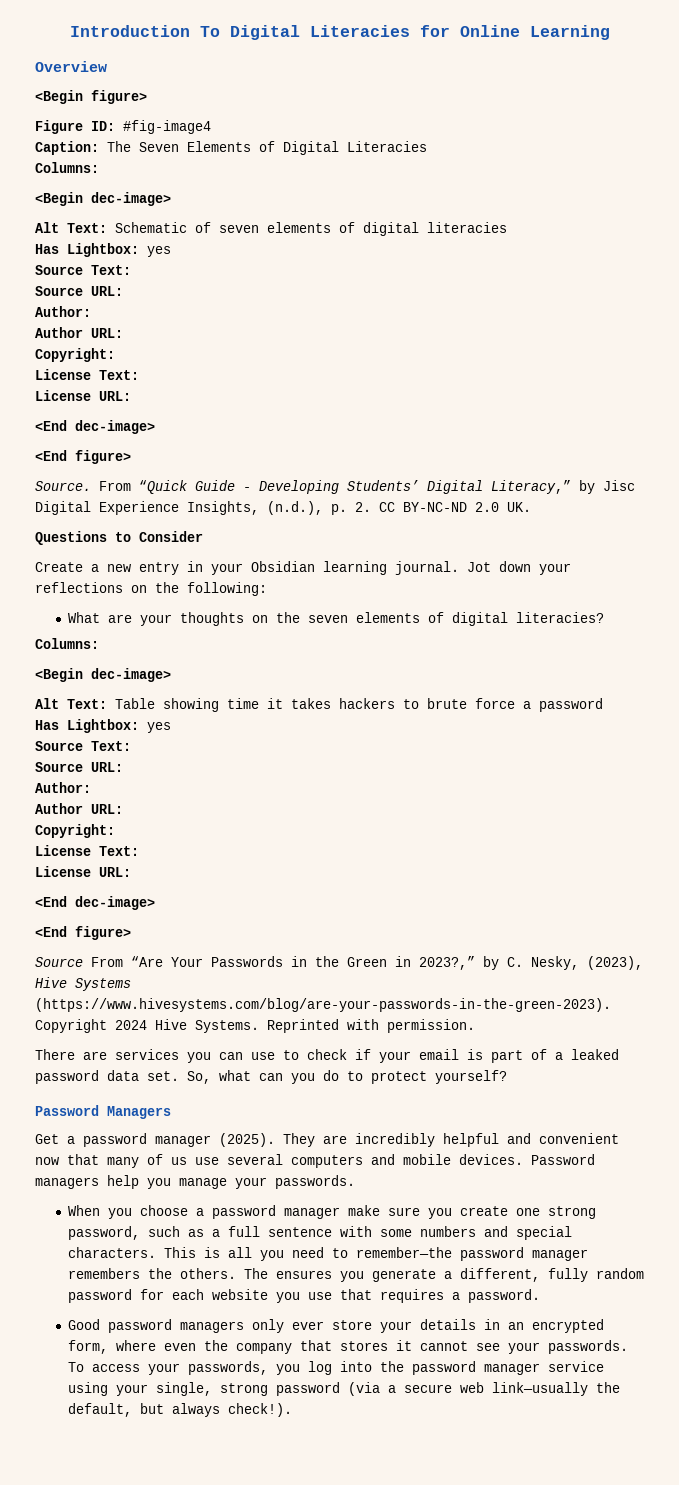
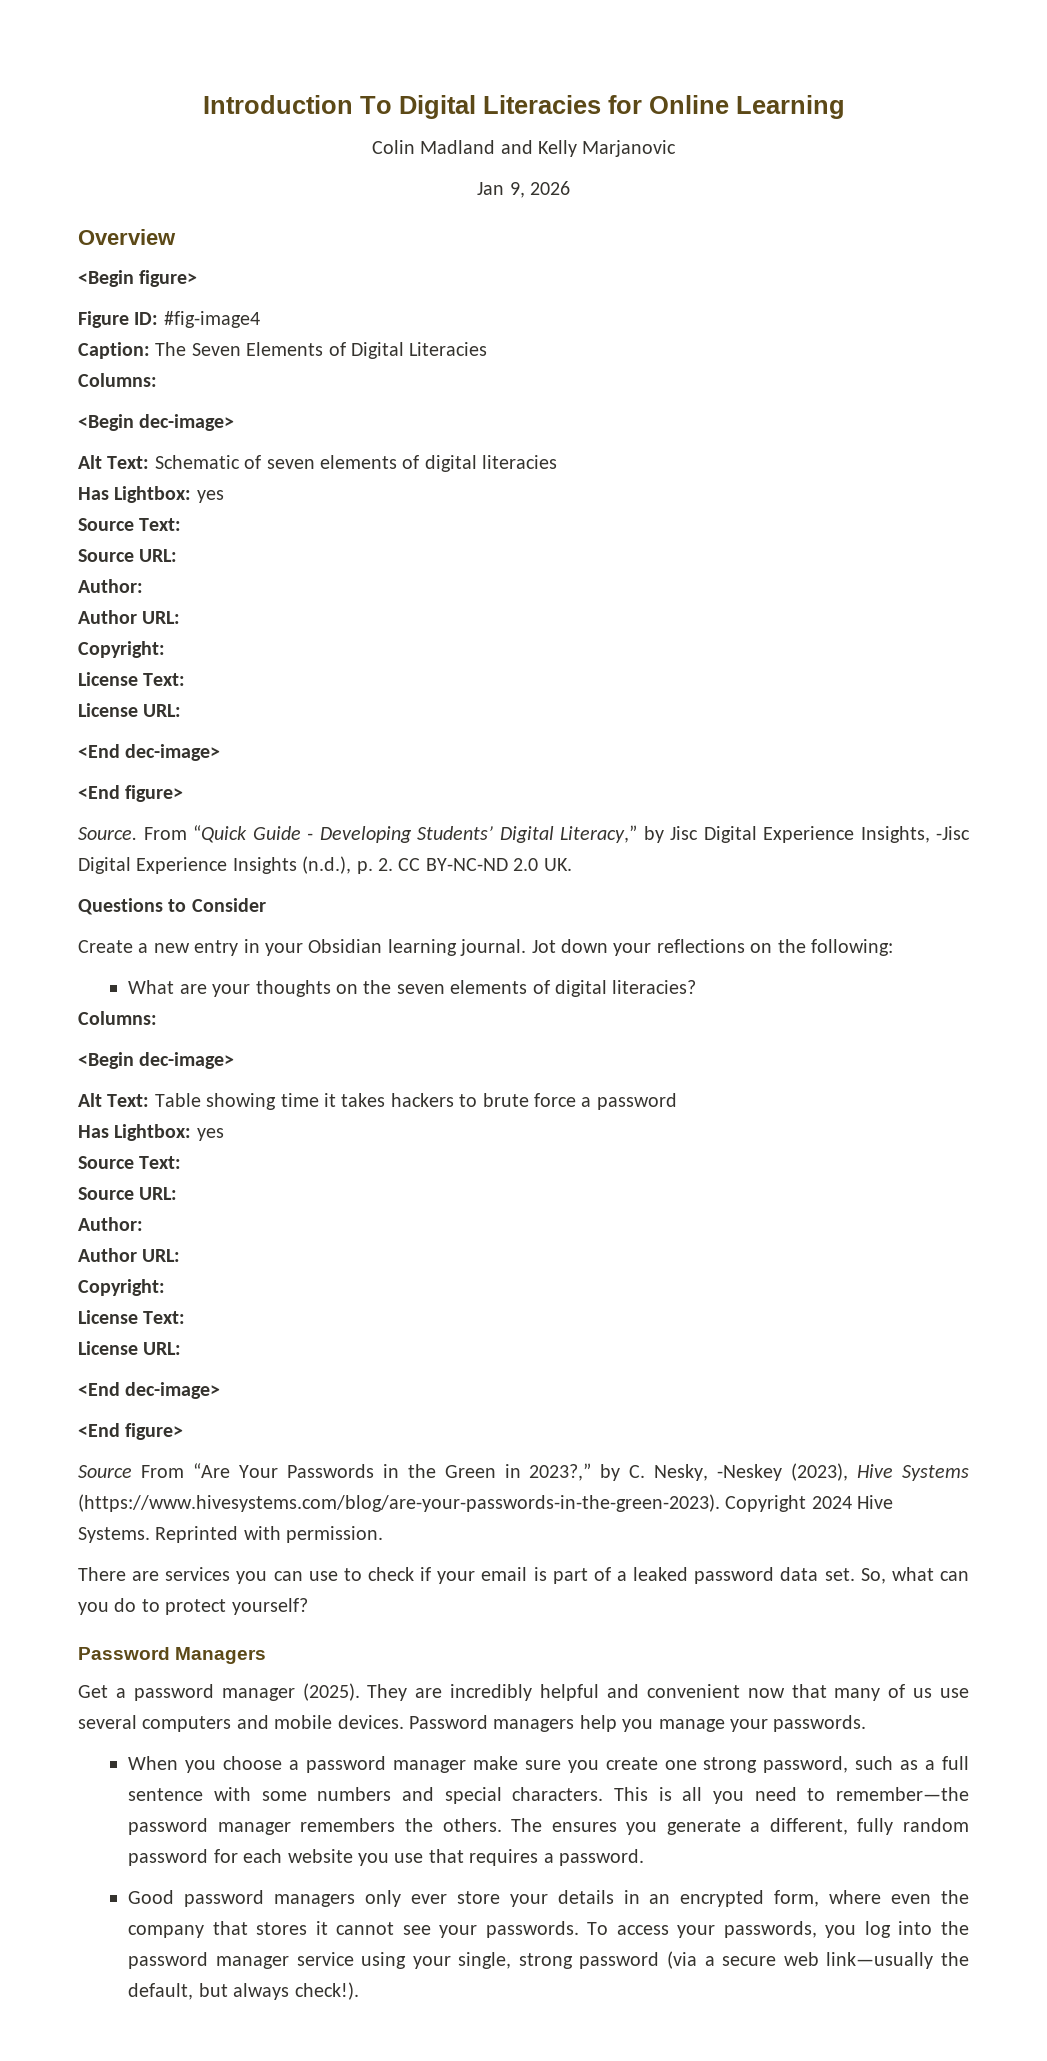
+ Colin Madland and Kelly Marjanovic
+ Jan 9, 2026
- From “Quick Guide - Developing Students’ Digital Literacy,” by Jisc Digital Experience Insights, (n.d.), p. 2. CC BY-NC-ND 2.0 UK.
+ From “Quick Guide - Developing Students’ Digital Literacy,” by Jisc Digital Experience Insights, -Jisc Digital Experience Insights (n.d.), p. 2. CC BY-NC-ND 2.0 UK.
- Source From “Are Your Passwords in the Green in 2023?,” by C. Nesky, (2023), Hive Systems (https://www.hivesystems.com/blog/are-your-passwords-in-the-green-2023). Copyright 2024 Hive Systems.
+ Source From “Are Your Passwords in the Green in 2023?,” by C. Nesky, -Neskey (2023), Hive Systems (https://www.hivesystems.com/blog/are-your-passwords-in-the-green-2023). Copyright 2024 Hive Systems.

